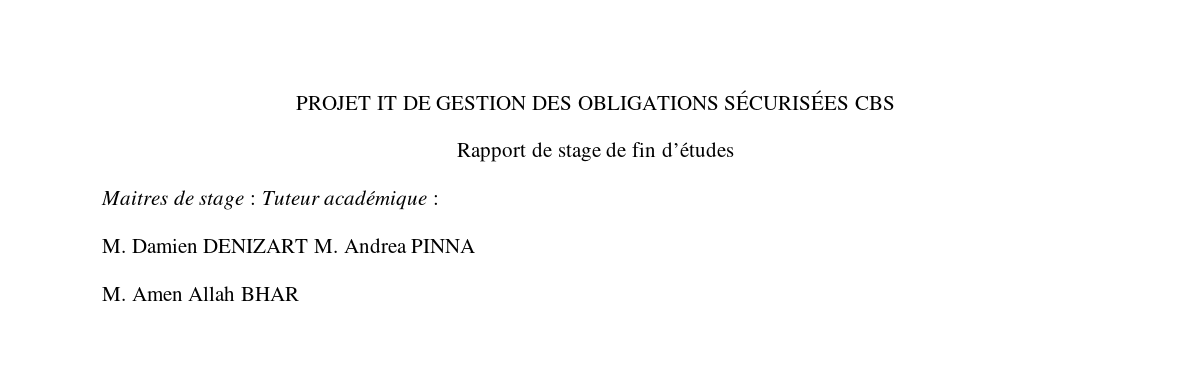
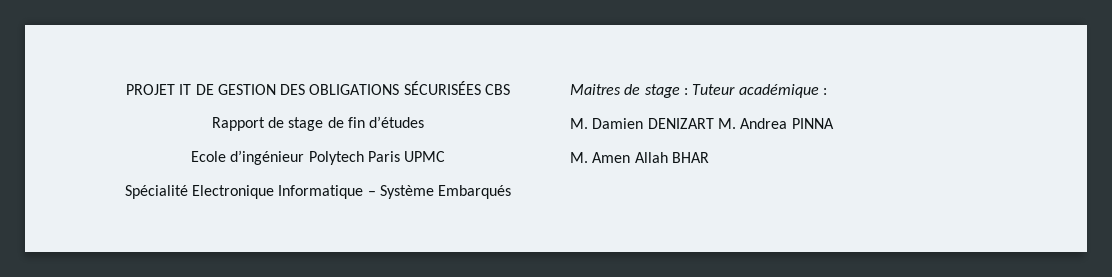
+ Ecole d’ingénieur Polytech Paris UPMC
+ Spécialité Electronique Informatique – Système Embarqués

